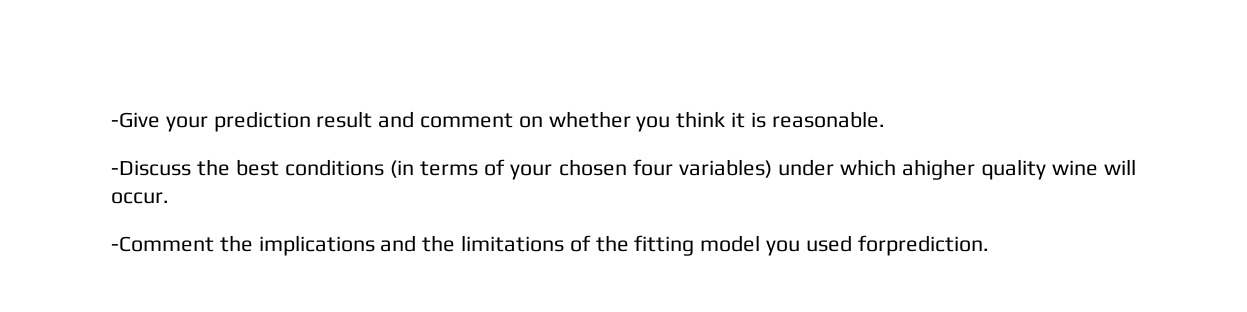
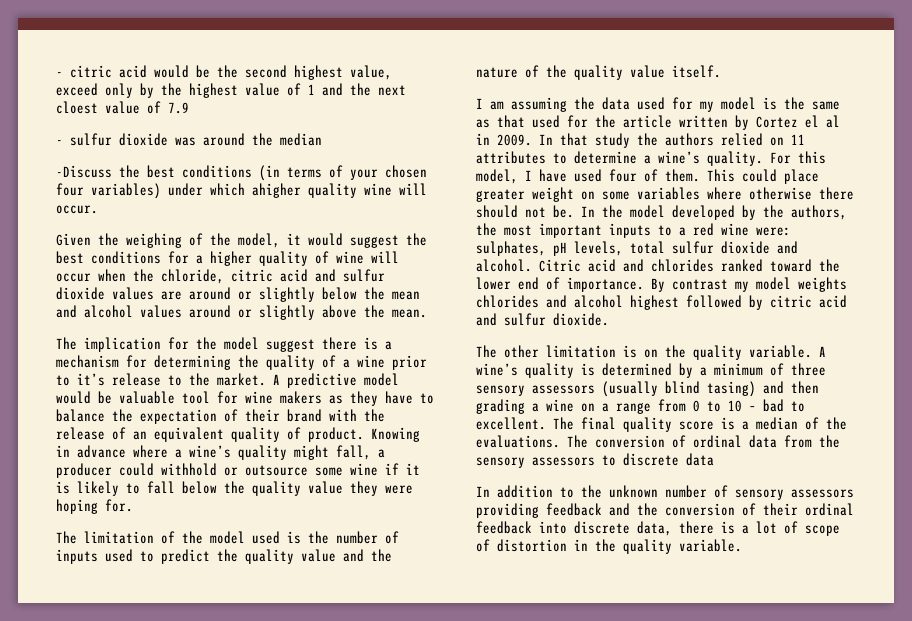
- -Give your prediction result and comment on whether you think it is reasonable.
+ - citric acid would be the second highest value, exceed only by the highest value of 1 and the next cloest value of 7.9
+ - sulfur dioxide was around the median
- -Comment the implications and the limitations of the fitting model you used forprediction.
+ Given the weighing of the model, it would suggest the best conditions for a higher quality of wine will occur when the chloride, citric acid and sulfur dioxide values are around or slightly below the mean and alcohol values around or slightly above the mean.
+ The implication for the model suggest there is a mechanism for determining the quality of a wine prior to it’s release to the market. A predictive model would be valuable tool for wine makers as they have to balance the expectation of their brand with the release of an equivalent quality of product. Knowing in advance where a wine’s quality might fall, a producer could withhold or outsource some wine if it is likely to fall below the quality value they were hoping for.
+ The limitation of the model used is the number of inputs used to predict the quality value and the nature of the quality value itself.
+ I am assuming the data used for my model is the same as that used for the article written by Cortez el al in 2009. In that study the authors relied on 11 attributes to determine a wine’s quality. For this model, I have used four of them. This could place greater weight on some variables where otherwise there should not be. In the model developed by the authors, the most important inputs to a red wine were: sulphates, pH levels, total sulfur dioxide and alcohol. Citric acid and chlorides ranked toward the lower end of importance. By contrast my model weights chlorides and alcohol highest followed by citric acid and sulfur dioxide.
+ The other limitation is on the quality variable. A wine’s quality is determined by a minimum of three sensory assessors (usually blind tasing) and then grading a wine on a range from 0 to 10 – bad to excellent. The final quality score is a median of the evaluations. The conversion of ordinal data from the sensory assessors to discrete data
+ In addition to the unknown number of sensory assessors providing feedback and the conversion of their ordinal feedback into discrete data, there is a lot of scope of distortion in the quality variable.

